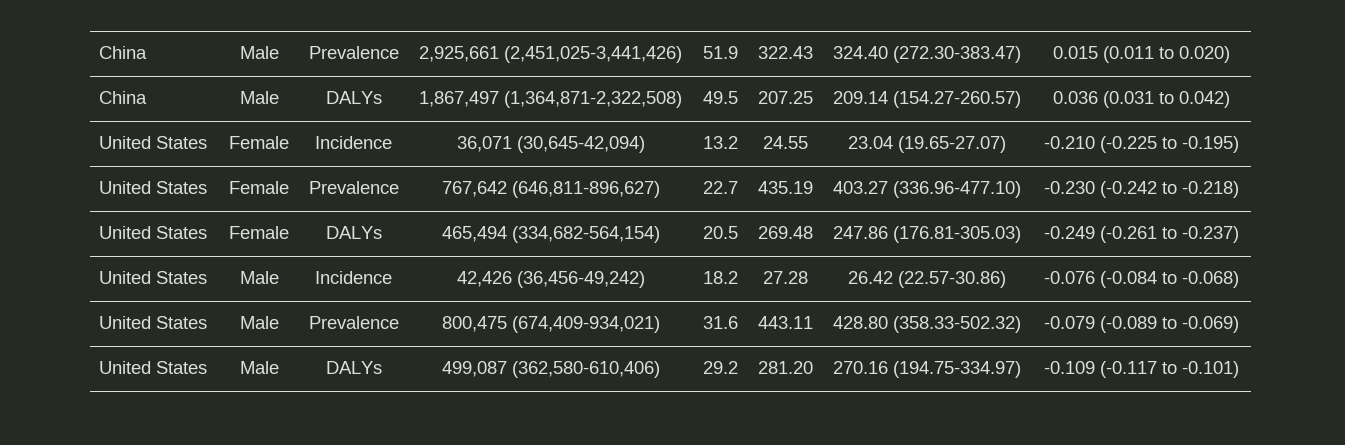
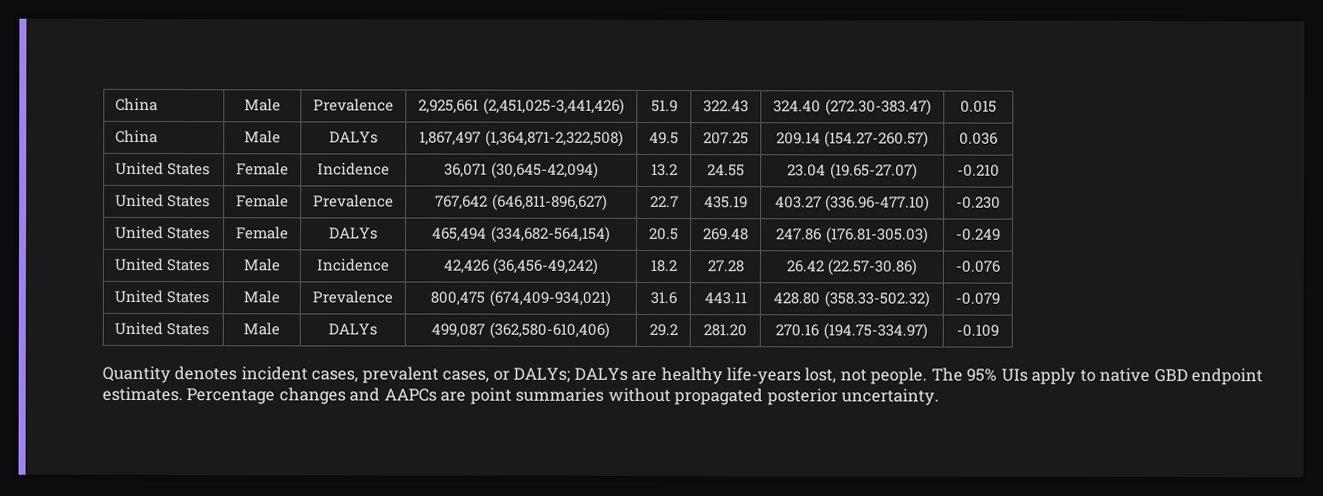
- China | Male | Prevalence | 2,925,661 (2,451,025-3,441,426) | 51.9 | 322.43 | 324.40 (272.30-383.47) | 0.015 (0.011 to 0.020)
+ China | Male | Prevalence | 2,925,661 (2,451,025-3,441,426) | 51.9 | 322.43 | 324.40 (272.30-383.47) | 0.015
- China | Male | DALYs | 1,867,497 (1,364,871-2,322,508) | 49.5 | 207.25 | 209.14 (154.27-260.57) | 0.036 (0.031 to 0.042)
+ China | Male | DALYs | 1,867,497 (1,364,871-2,322,508) | 49.5 | 207.25 | 209.14 (154.27-260.57) | 0.036
- United States | Female | Incidence | 36,071 (30,645-42,094) | 13.2 | 24.55 | 23.04 (19.65-27.07) | -0.210 (-0.225 to -0.195)
+ United States | Female | Incidence | 36,071 (30,645-42,094) | 13.2 | 24.55 | 23.04 (19.65-27.07) | -0.210
- United States | Female | Prevalence | 767,642 (646,811-896,627) | 22.7 | 435.19 | 403.27 (336.96-477.10) | -0.230 (-0.242 to -0.218)
+ United States | Female | Prevalence | 767,642 (646,811-896,627) | 22.7 | 435.19 | 403.27 (336.96-477.10) | -0.230
- United States | Female | DALYs | 465,494 (334,682-564,154) | 20.5 | 269.48 | 247.86 (176.81-305.03) | -0.249 (-0.261 to -0.237)
+ United States | Female | DALYs | 465,494 (334,682-564,154) | 20.5 | 269.48 | 247.86 (176.81-305.03) | -0.249
- United States | Male | Incidence | 42,426 (36,456-49,242) | 18.2 | 27.28 | 26.42 (22.57-30.86) | -0.076 (-0.084 to -0.068)
+ United States | Male | Incidence | 42,426 (36,456-49,242) | 18.2 | 27.28 | 26.42 (22.57-30.86) | -0.076
- United States | Male | Prevalence | 800,475 (674,409-934,021) | 31.6 | 443.11 | 428.80 (358.33-502.32) | -0.079 (-0.089 to -0.069)
+ United States | Male | Prevalence | 800,475 (674,409-934,021) | 31.6 | 443.11 | 428.80 (358.33-502.32) | -0.079
- United States | Male | DALYs | 499,087 (362,580-610,406) | 29.2 | 281.20 | 270.16 (194.75-334.97) | -0.109 (-0.117 to -0.101)
+ United States | Male | DALYs | 499,087 (362,580-610,406) | 29.2 | 281.20 | 270.16 (194.75-334.97) | -0.109
+ Quantity denotes incident cases, prevalent cases, or DALYs; DALYs are healthy life-years lost, not people. The 95% UIs apply to native GBD endpoint estimates. Percentage changes and AAPCs are point summaries without propagated posterior uncertainty.

